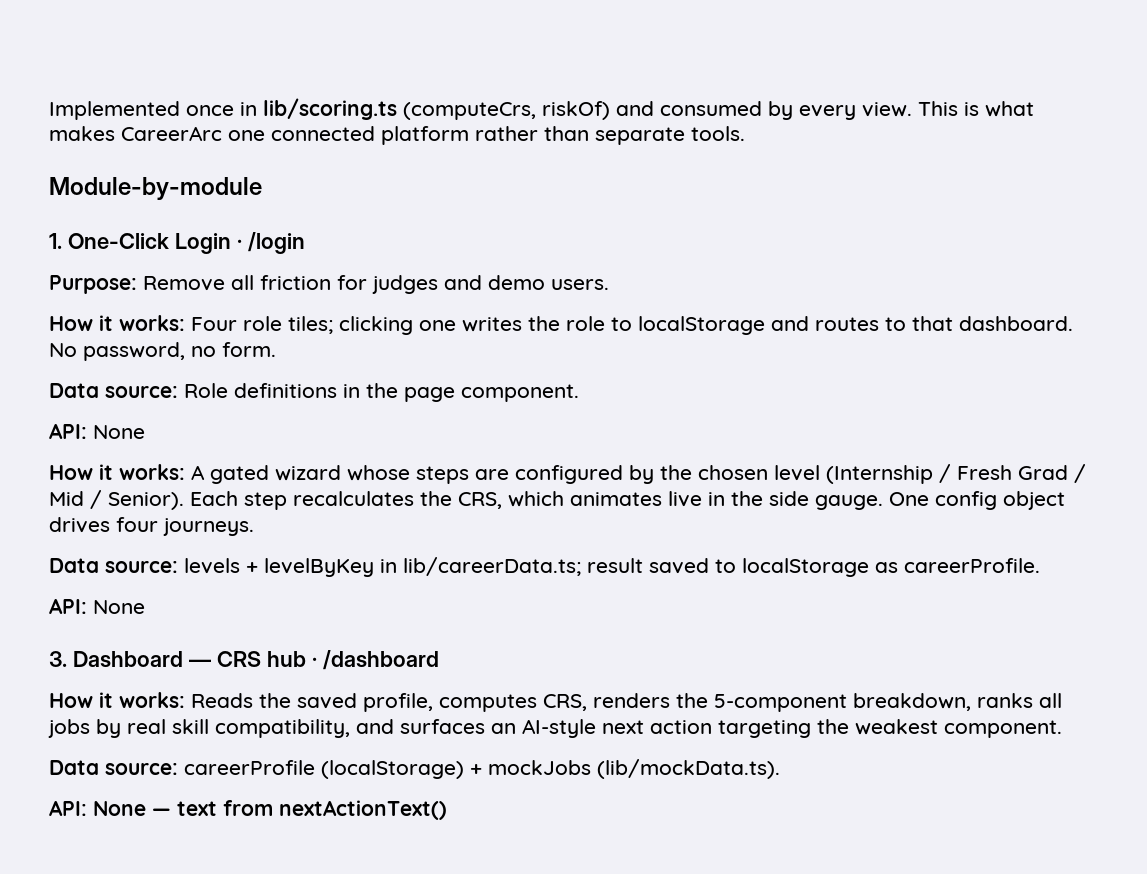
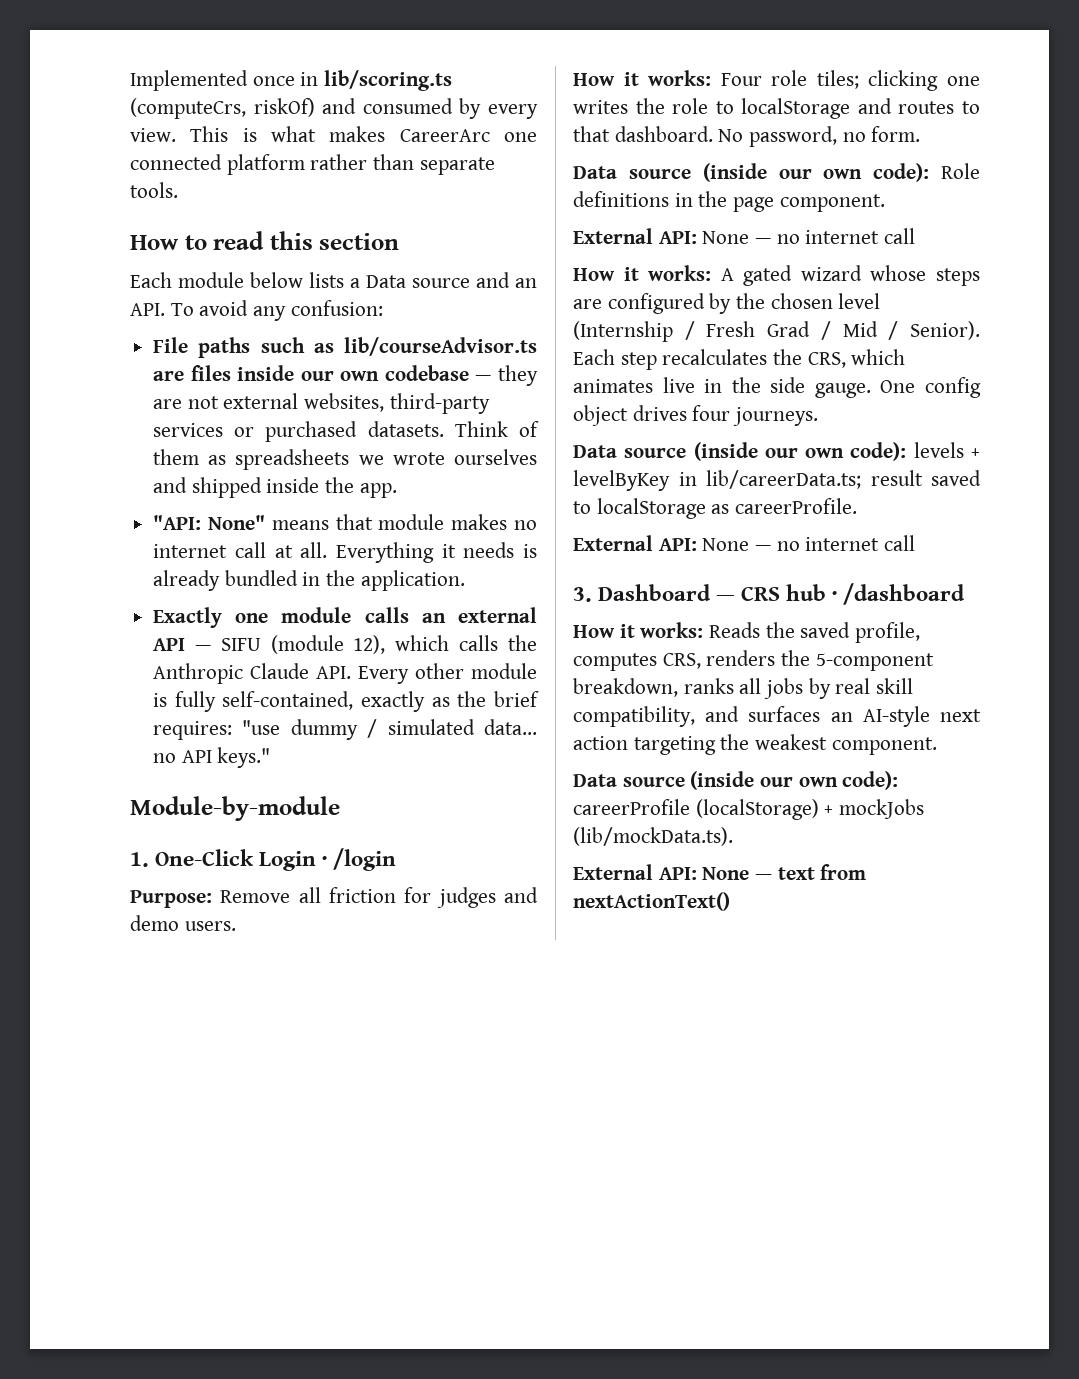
+ How to read this section
+ Each module below lists a Data source and an API. To avoid any confusion:
+ File paths such as lib/courseAdvisor.ts are files inside our own codebase — they are not external websites, third-party services or purchased datasets. Think of them as spreadsheets we wrote ourselves and shipped inside the app.
+ "API: None" means that module makes no internet call at all. Everything it needs is already bundled in the application.
+ Exactly one module calls an external API — SIFU (module 12), which calls the Anthropic Claude API. Every other module is fully self-contained, exactly as the brief requires: "use dummy / simulated data… no API keys."
- Data source: Role definitions in the page component.
- API: None
+ Data source (inside our own code): Role definitions in the page component.
+ External API: None — no internet call
- Data source: levels + levelByKey in lib/careerData.ts; result saved to localStorage as careerProfile.
- API: None
+ Data source (inside our own code): levels + levelByKey in lib/careerData.ts; result saved to localStorage as careerProfile.
+ External API: None — no internet call
- Data source: careerProfile (localStorage) + mockJobs (lib/mockData.ts).
+ Data source (inside our own code): careerProfile (localStorage) + mockJobs (lib/mockData.ts).
- API: None — text from nextActionText()
+ External API: None — text from nextActionText()

